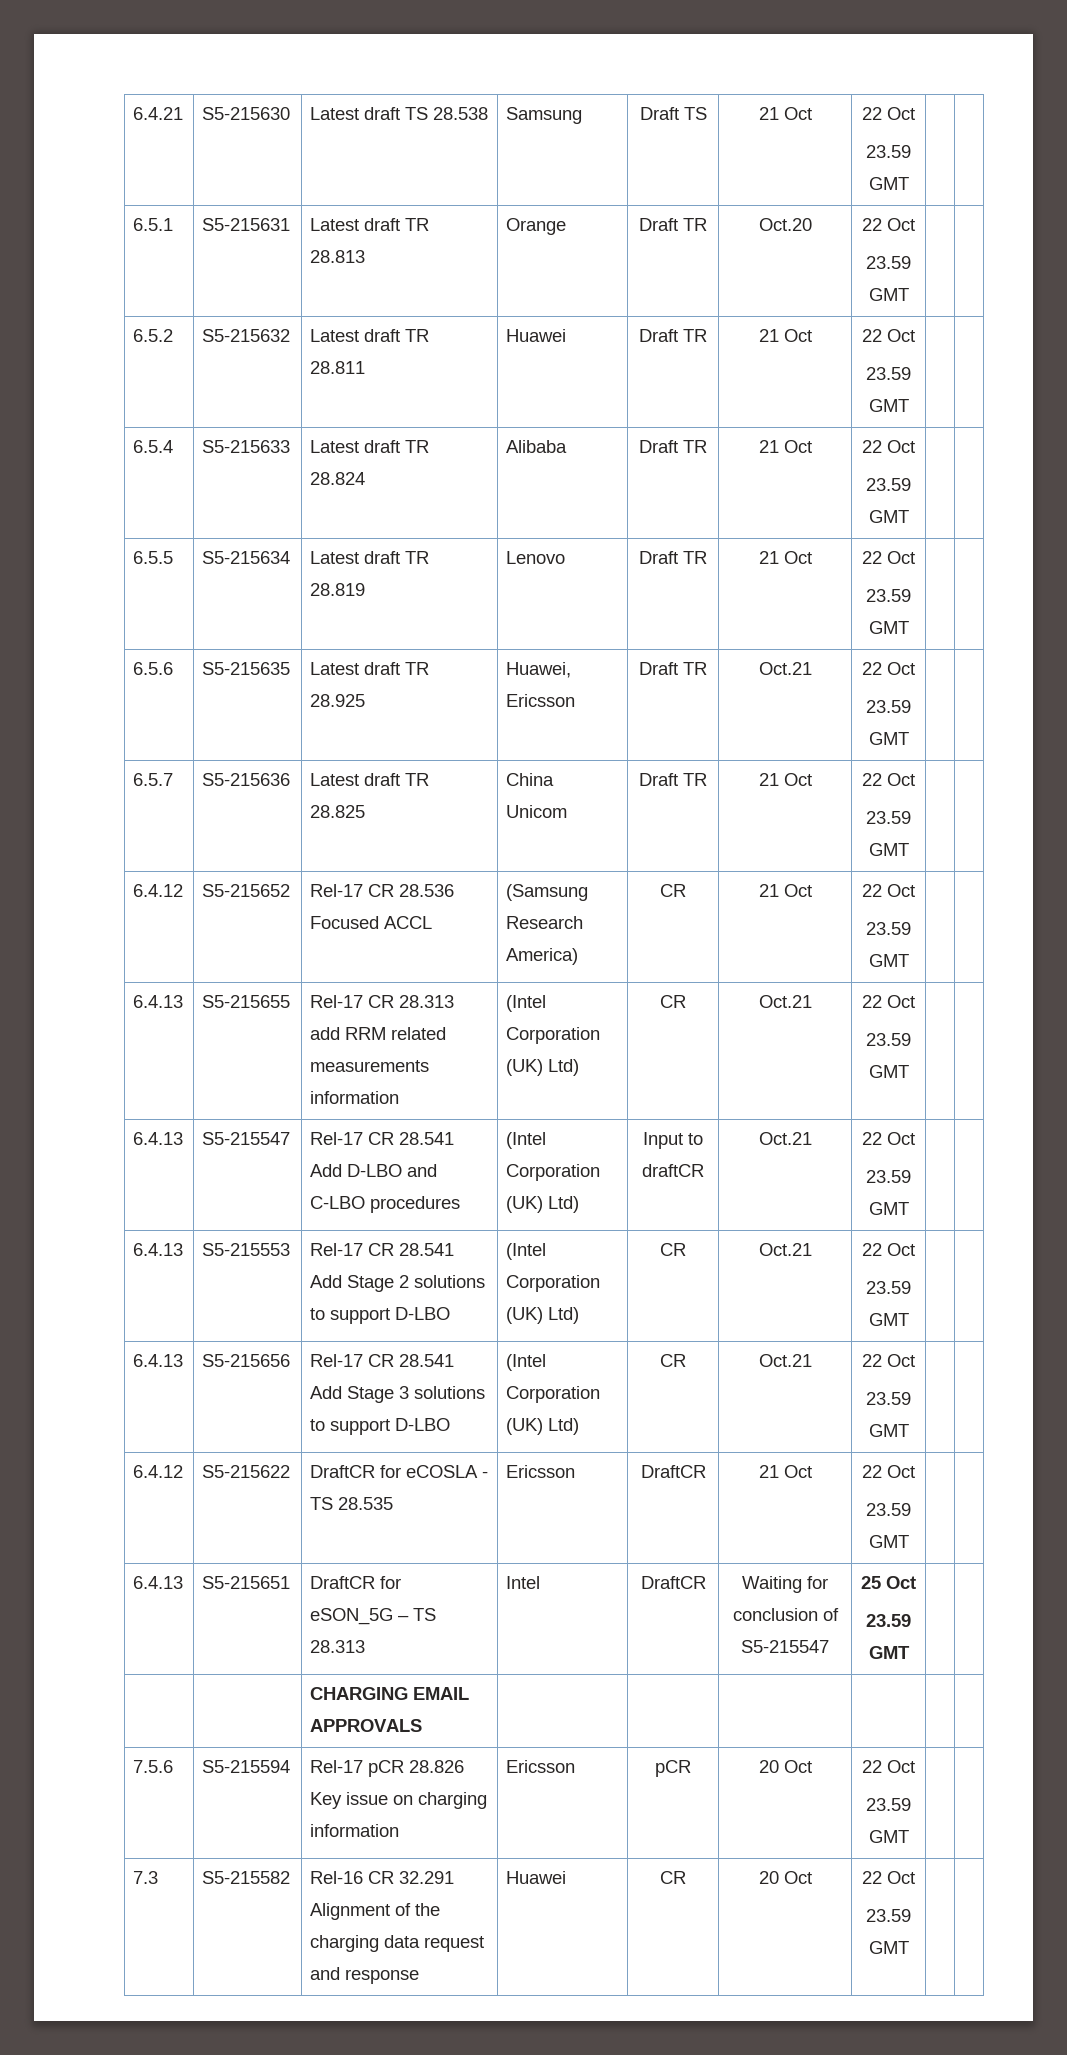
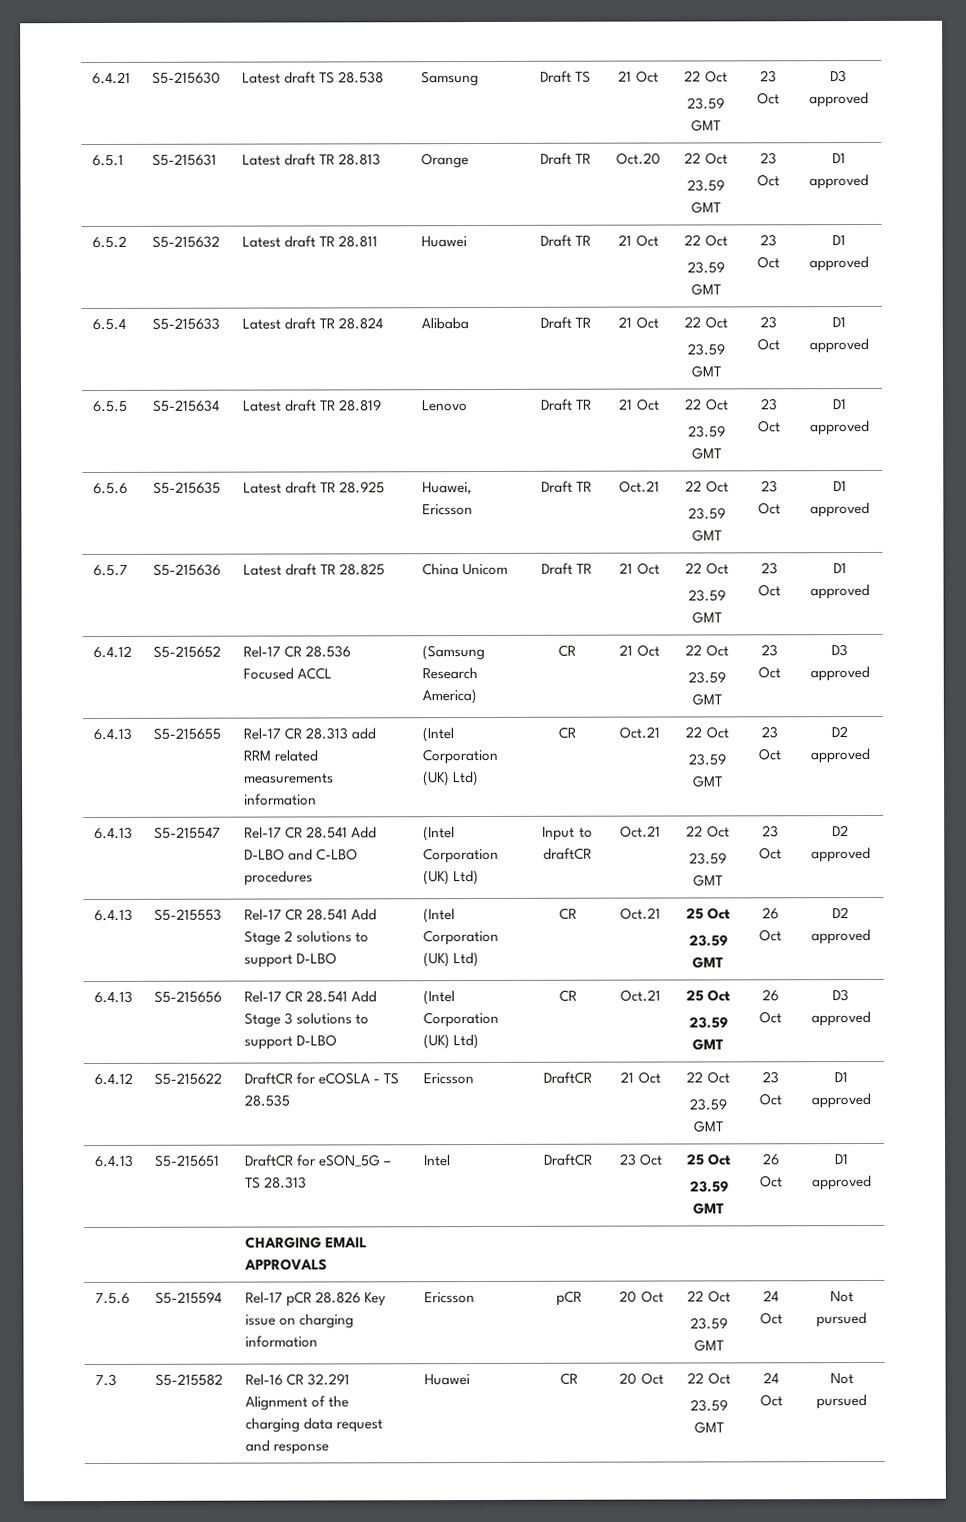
  6.4.21 | S5-215630 | Latest draft TS 28.538 | Samsung | Draft TS | 21 Oct | 22 Oct
- 23.59 GMT | |
+ 23.59 GMT | 23 Oct | D3 approved
  6.5.1 | S5-215631 | Latest draft TR 28.813 | Orange | Draft TR | Oct.20 | 22 Oct
- 23.59 GMT | |
+ 23.59 GMT | 23 Oct | D1 approved
  6.5.2 | S5-215632 | Latest draft TR 28.811 | Huawei | Draft TR | 21 Oct | 22 Oct
- 23.59 GMT | |
+ 23.59 GMT | 23 Oct | D1 approved
  6.5.4 | S5-215633 | Latest draft TR 28.824 | Alibaba | Draft TR | 21 Oct | 22 Oct
- 23.59 GMT | |
+ 23.59 GMT | 23 Oct | D1 approved
  6.5.5 | S5-215634 | Latest draft TR 28.819 | Lenovo | Draft TR | 21 Oct | 22 Oct
- 23.59 GMT | |
+ 23.59 GMT | 23 Oct | D1 approved
  6.5.6 | S5-215635 | Latest draft TR 28.925 | Huawei, Ericsson | Draft TR | Oct.21 | 22 Oct
- 23.59 GMT | |
+ 23.59 GMT | 23 Oct | D1 approved
  6.5.7 | S5-215636 | Latest draft TR 28.825 | China Unicom | Draft TR | 21 Oct | 22 Oct
- 23.59 GMT | |
+ 23.59 GMT | 23 Oct | D1 approved
  6.4.12 | S5-215652 | Rel-17 CR 28.536 Focused ACCL | (Samsung Research America) | CR | 21 Oct | 22 Oct
- 23.59 GMT | |
+ 23.59 GMT | 23 Oct | D3 approved
  6.4.13 | S5-215655 | Rel-17 CR 28.313 add RRM related measurements information | (Intel Corporation (UK) Ltd) | CR | Oct.21 | 22 Oct
- 23.59 GMT | |
+ 23.59 GMT | 23 Oct | D2 approved
  6.4.13 | S5-215547 | Rel-17 CR 28.541 Add D-LBO and C-LBO procedures | (Intel Corporation (UK) Ltd) | Input to draftCR | Oct.21 | 22 Oct
- 23.59 GMT | |
+ 23.59 GMT | 23 Oct | D2 approved
- 6.4.13 | S5-215553 | Rel-17 CR 28.541 Add Stage 2 solutions to support D-LBO | (Intel Corporation (UK) Ltd) | CR | Oct.21 | 22 Oct
- 23.59 GMT | |
+ 6.4.13 | S5-215553 | Rel-17 CR 28.541 Add Stage 2 solutions to support D-LBO | (Intel Corporation (UK) Ltd) | CR | Oct.21 | 25 Oct
+ 23.59 GMT | 26 Oct | D2 approved
- 6.4.13 | S5-215656 | Rel-17 CR 28.541 Add Stage 3 solutions to support D-LBO | (Intel Corporation (UK) Ltd) | CR | Oct.21 | 22 Oct
- 23.59 GMT | |
+ 6.4.13 | S5-215656 | Rel-17 CR 28.541 Add Stage 3 solutions to support D-LBO | (Intel Corporation (UK) Ltd) | CR | Oct.21 | 25 Oct
+ 23.59 GMT | 26 Oct | D3 approved
  6.4.12 | S5-215622 | DraftCR for eCOSLA - TS 28.535 | Ericsson | DraftCR | 21 Oct | 22 Oct
- 23.59 GMT | |
+ 23.59 GMT | 23 Oct | D1 approved
- 6.4.13 | S5-215651 | DraftCR for eSON_5G – TS 28.313 | Intel | DraftCR | Waiting for conclusion of S5-215547 | 25 Oct
- 23.59 GMT | |
+ 6.4.13 | S5-215651 | DraftCR for eSON_5G – TS 28.313 | Intel | DraftCR | 23 Oct | 25 Oct
+ 23.59 GMT | 26 Oct | D1 approved
  7.5.6 | S5-215594 | Rel-17 pCR 28.826 Key issue on charging information | Ericsson | pCR | 20 Oct | 22 Oct
- 23.59 GMT | |
+ 23.59 GMT | 24 Oct | Not pursued
  7.3 | S5-215582 | Rel-16 CR 32.291 Alignment of the charging data request and response | Huawei | CR | 20 Oct | 22 Oct
- 23.59 GMT | |
+ 23.59 GMT | 24 Oct | Not pursued

